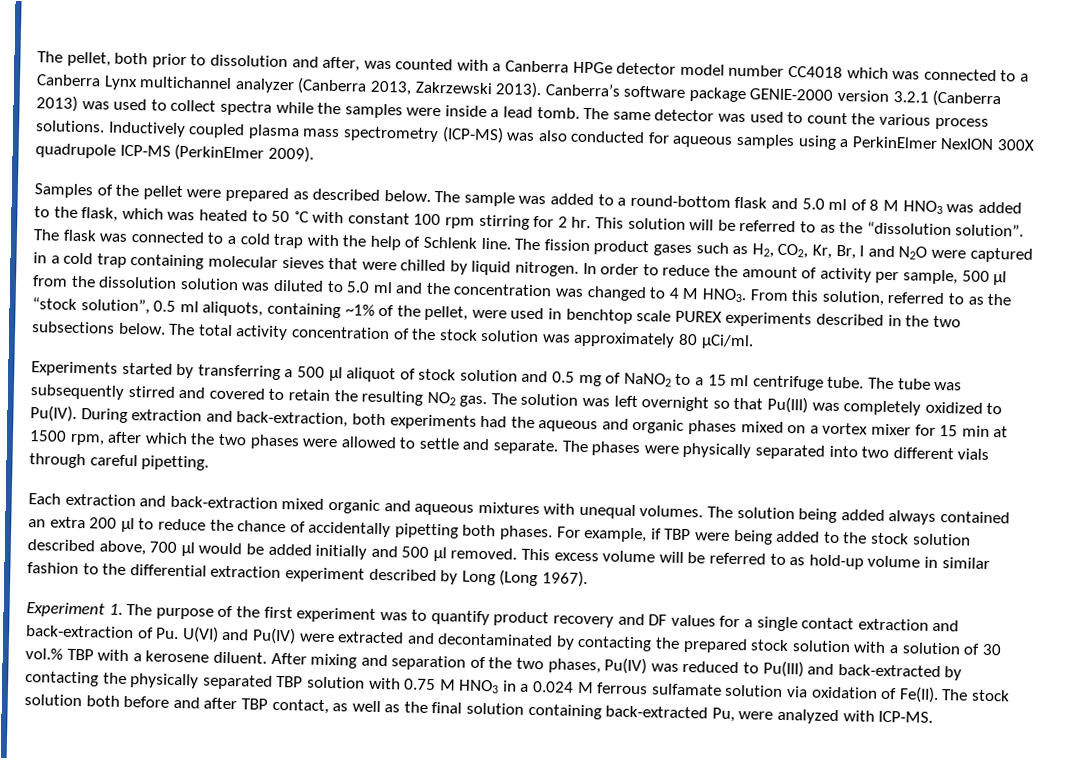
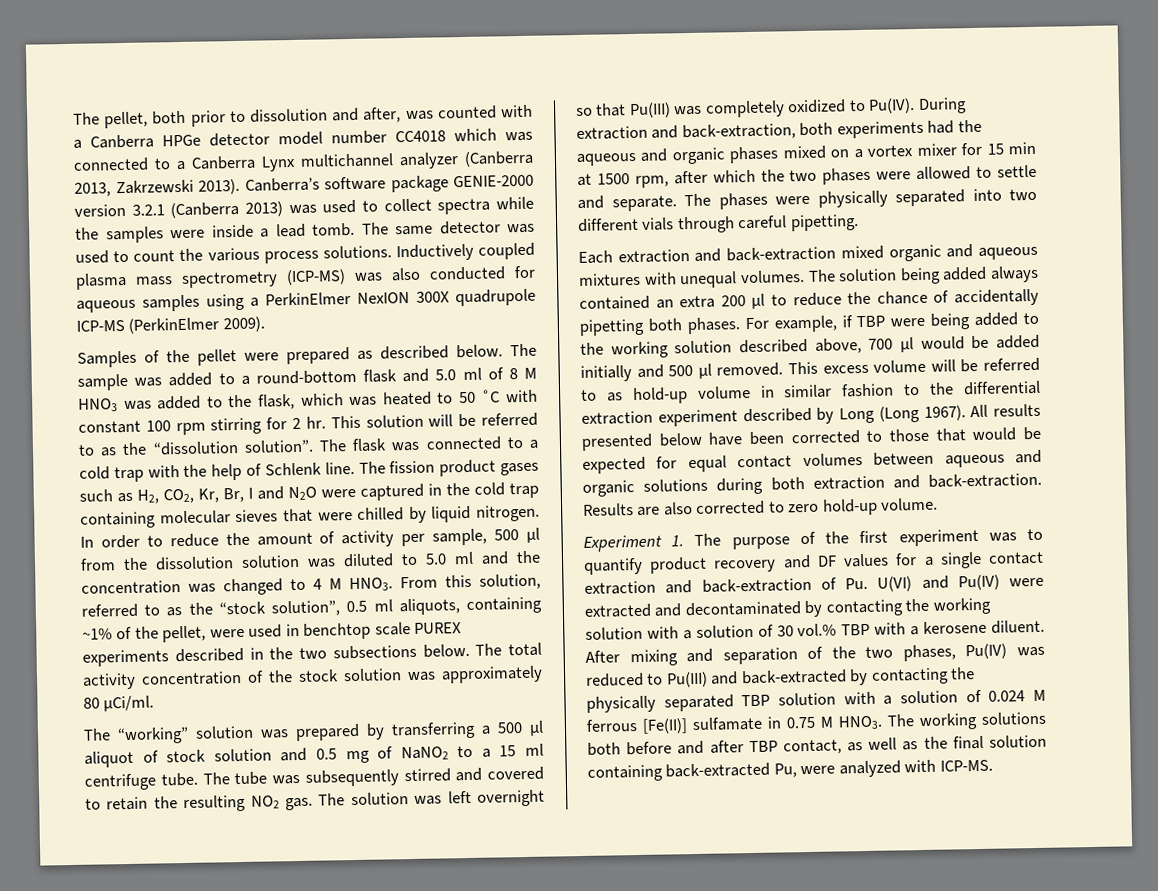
- The fission product gases such as H2, CO2, Kr, Br, I and N2O were captured in a cold trap containing molecular sieves that were chilled by liquid nitrogen.
+ The fission product gases such as H2, CO2, Kr, Br, I and N2O were captured in the cold trap containing molecular sieves that were chilled by liquid nitrogen.
- Experiments started by transferring a 500 μl aliquot of stock solution and 0.5 mg of NaNO2 to a 15 ml centrifuge tube.
+ The “working” solution was prepared by transferring a 500 μl aliquot of stock solution and 0.5 mg of NaNO2 to a 15 ml centrifuge tube.
- For example, if TBP were being added to the stock solution described above, 700 μl would be added initially and 500 μl removed.
+ For example, if TBP were being added to the working solution described above, 700 μl would be added initially and 500 μl removed.
+ All results presented below have been corrected to those that would be expected for equal contact volumes between aqueous and organic solutions during both extraction and back-extraction. Results are also corrected to zero hold-up volume.
- Experiment 1. The purpose of the first experiment was to quantify product recovery and DF values for a single contact extraction and back-extraction of Pu. U(VI) and Pu(IV) were extracted and decontaminated by contacting the prepared stock solution with a solution of 30 vol.% TBP with a kerosene diluent.
+ Experiment 1. The purpose of the first experiment was to quantify product recovery and DF values for a single contact extraction and back-extraction of Pu. U(VI) and Pu(IV) were extracted and decontaminated by contacting the working solution with a solution of 30 vol.% TBP with a kerosene diluent.
- After mixing and separation of the two phases, Pu(IV) was reduced to Pu(III) and back-extracted by contacting the physically separated TBP solution with 0.75 M HNO3 in a 0.024 M ferrous sulfamate solution via oxidation of Fe(II). The stock solution both before and after TBP contact, as well as the final solution containing back-extracted Pu, were analyzed with ICP-MS.
+ After mixing and separation of the two phases, Pu(IV) was reduced to Pu(III) and back-extracted by contacting the physically separated TBP solution with a solution of 0.024 M ferrous [Fe(II)] sulfamate in 0.75 M HNO3. The working solutions both before and after TBP contact, as well as the final solution containing back-extracted Pu, were analyzed with ICP-MS.

